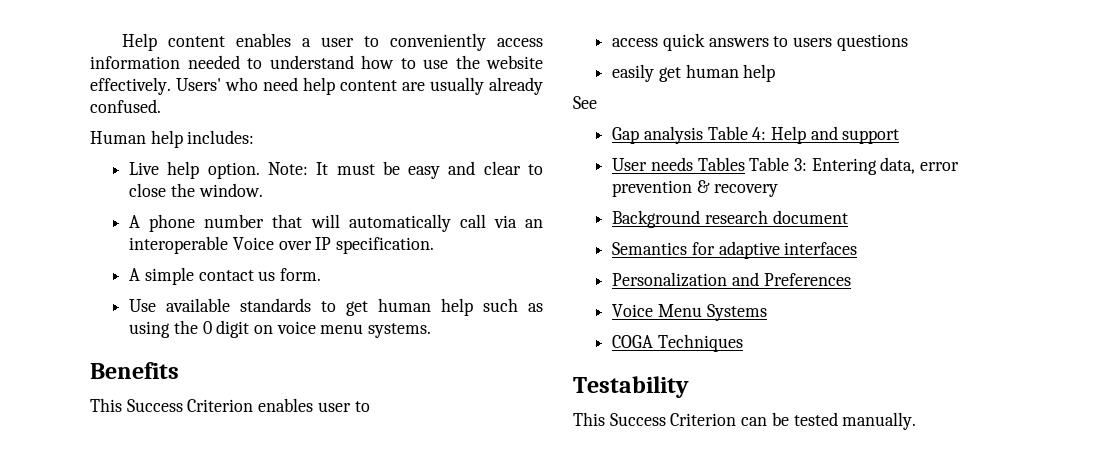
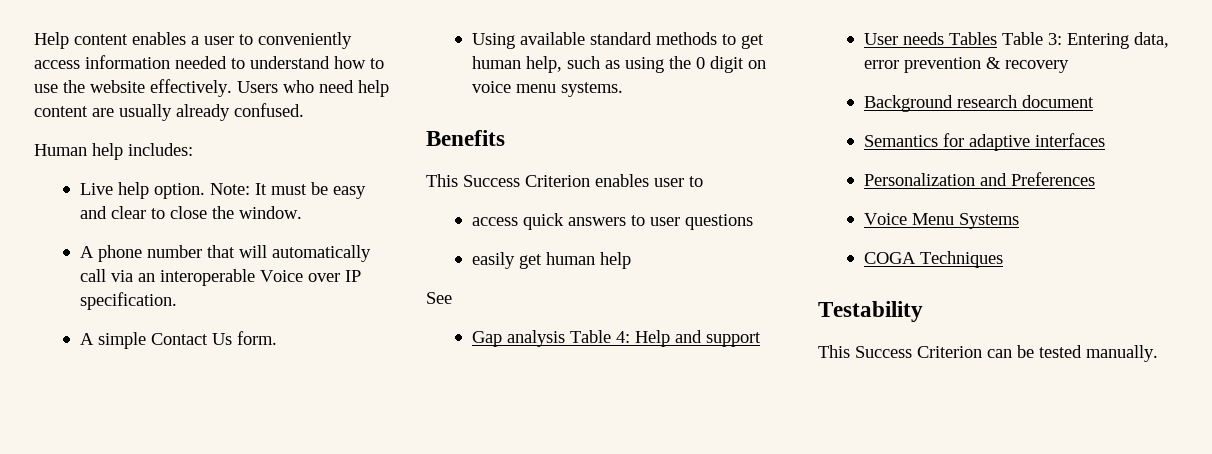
- Users' who need help content are usually already confused.
+ Users who need help content are usually already confused.
- A simple contact us form.
+ A simple Contact Us form.
- Use available standards to get human help such as using the 0 digit on voice menu systems.
+ Using available standard methods to get human help, such as using the 0 digit on voice menu systems.
- access quick answers to users questions
+ access quick answers to user questions

